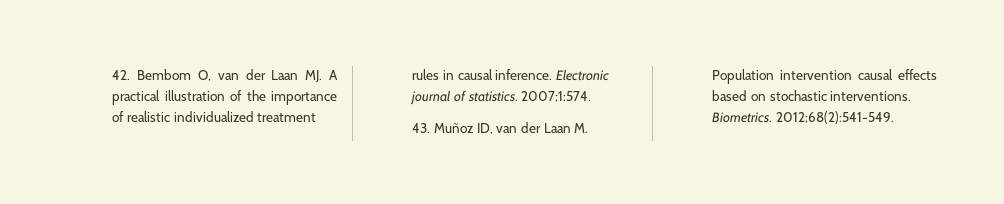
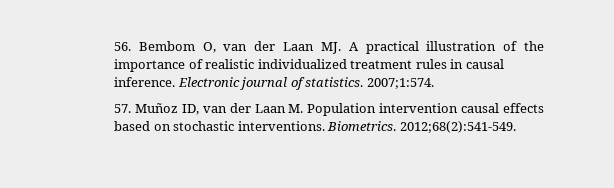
- 42. Bembom O, van der Laan MJ. A practical illustration of the importance of realistic individualized treatment rules in causal inference.
+ 56. Bembom O, van der Laan MJ. A practical illustration of the importance of realistic individualized treatment rules in causal inference.
- 43. Muñoz ID, van der Laan M. Population intervention causal effects based on stochastic interventions.
+ 57. Muñoz ID, van der Laan M. Population intervention causal effects based on stochastic interventions.

